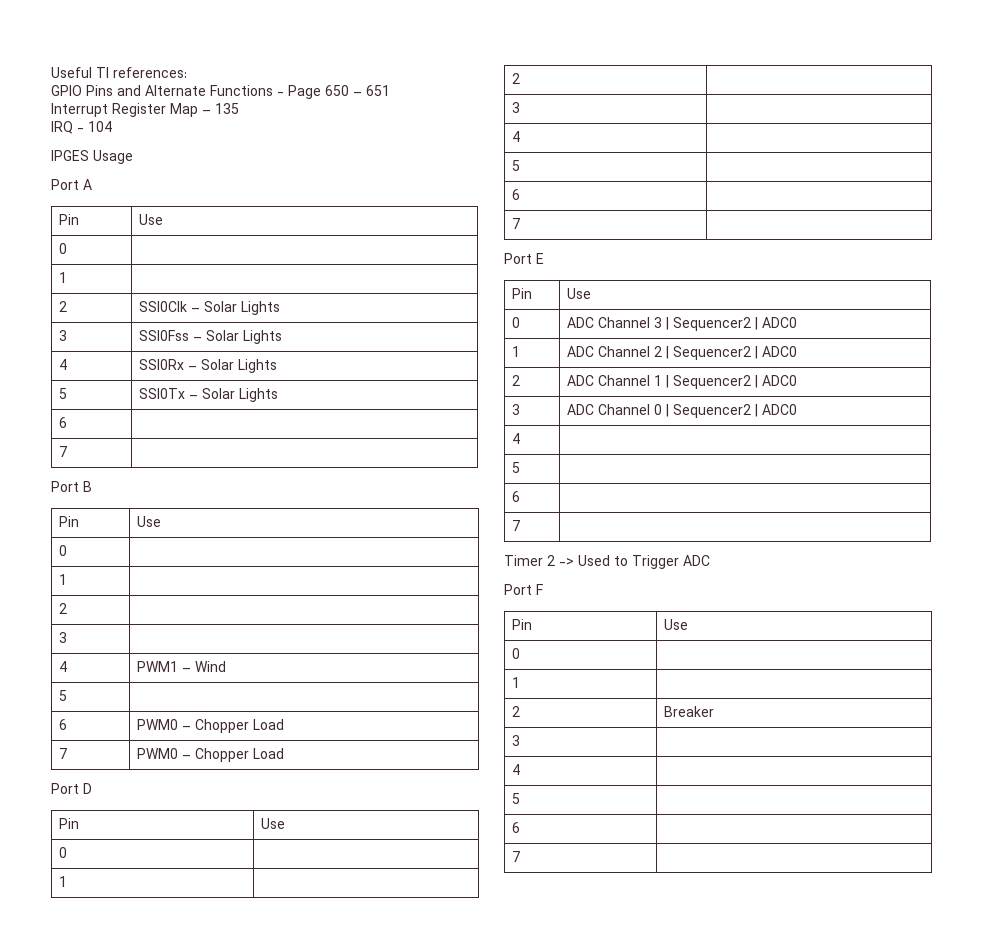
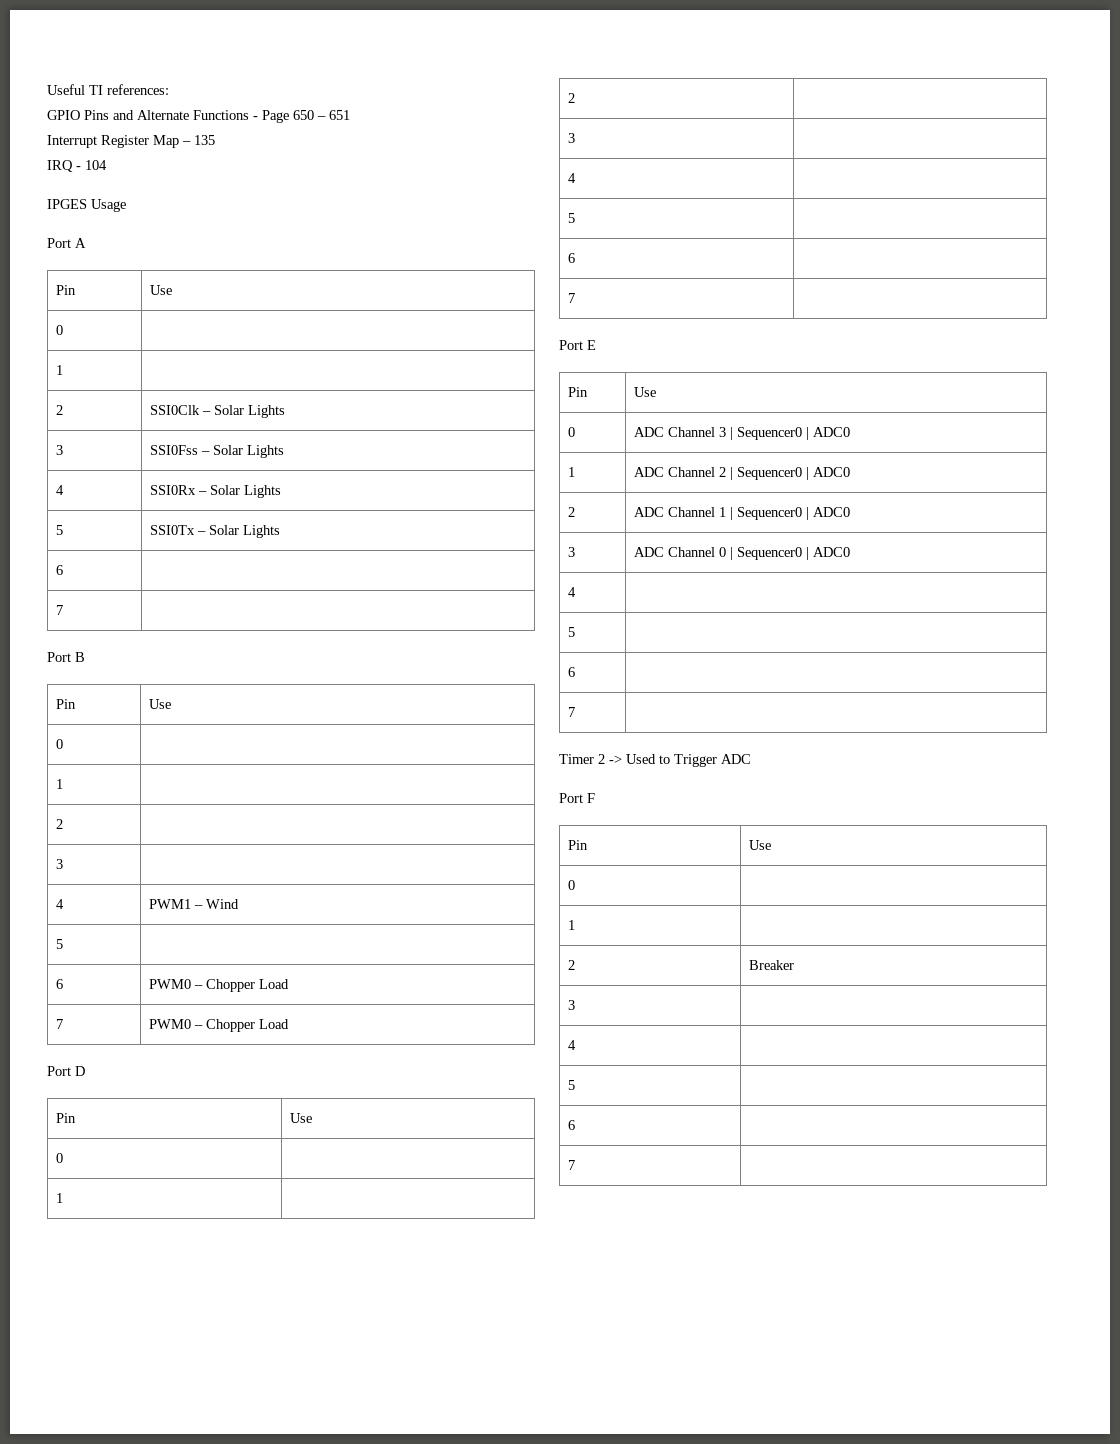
- 0 | ADC Channel 3 | Sequencer2 | ADC0
+ 0 | ADC Channel 3 | Sequencer0 | ADC0
- 1 | ADC Channel 2 | Sequencer2 | ADC0
+ 1 | ADC Channel 2 | Sequencer0 | ADC0
- 2 | ADC Channel 1 | Sequencer2 | ADC0
+ 2 | ADC Channel 1 | Sequencer0 | ADC0
- 3 | ADC Channel 0 | Sequencer2 | ADC0
+ 3 | ADC Channel 0 | Sequencer0 | ADC0

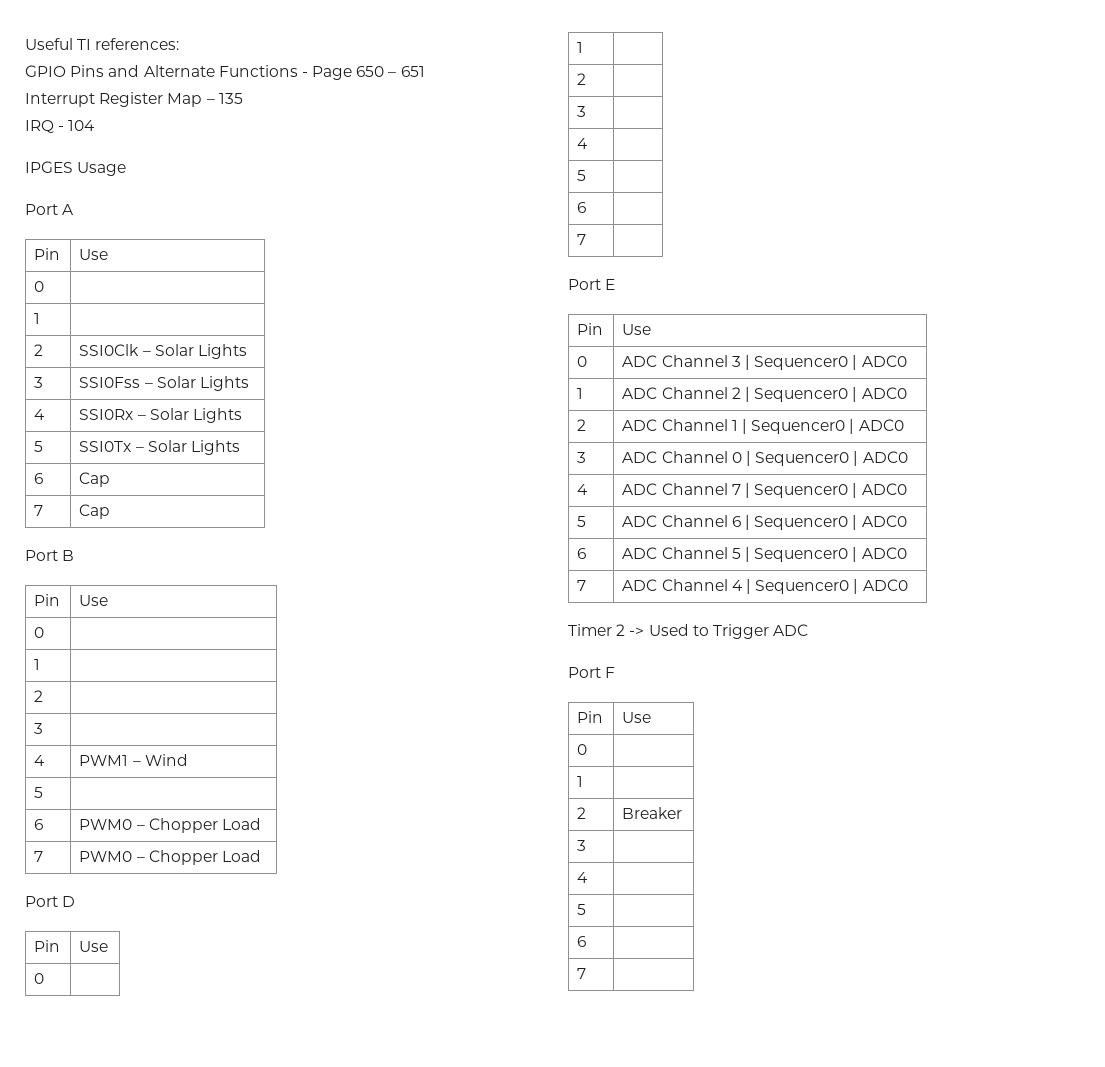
  5 | SSI0Tx – Solar Lights
- 6 |
- 7 |
+ 6 | Cap
+ 7 | Cap
  3 | ADC Channel 0 | Sequencer0 | ADC0
- 4 |
- 5 |
- 6 |
- 7 |
+ 4 | ADC Channel 7 | Sequencer0 | ADC0
+ 5 | ADC Channel 6 | Sequencer0 | ADC0
+ 6 | ADC Channel 5 | Sequencer0 | ADC0
+ 7 | ADC Channel 4 | Sequencer0 | ADC0

